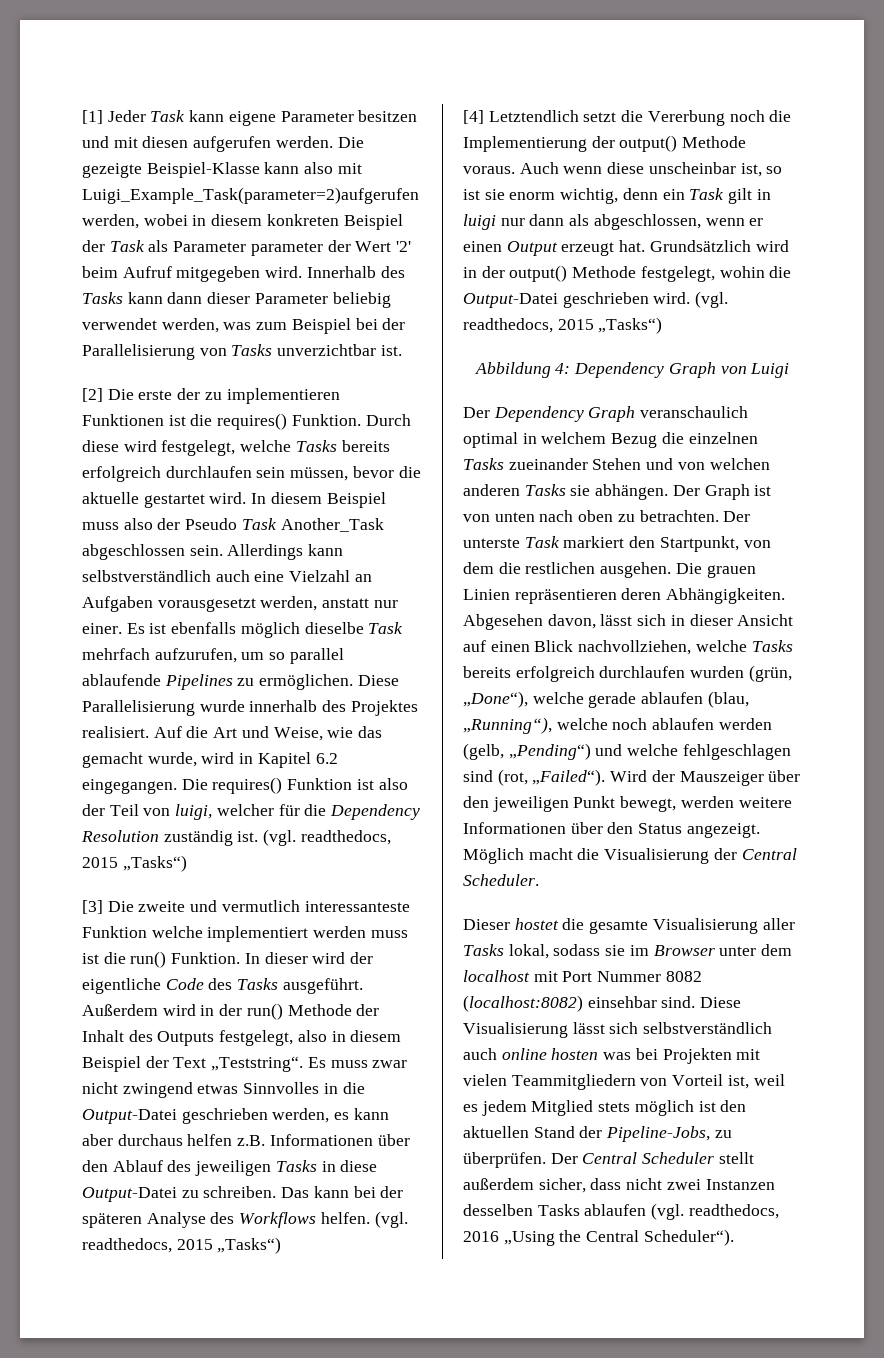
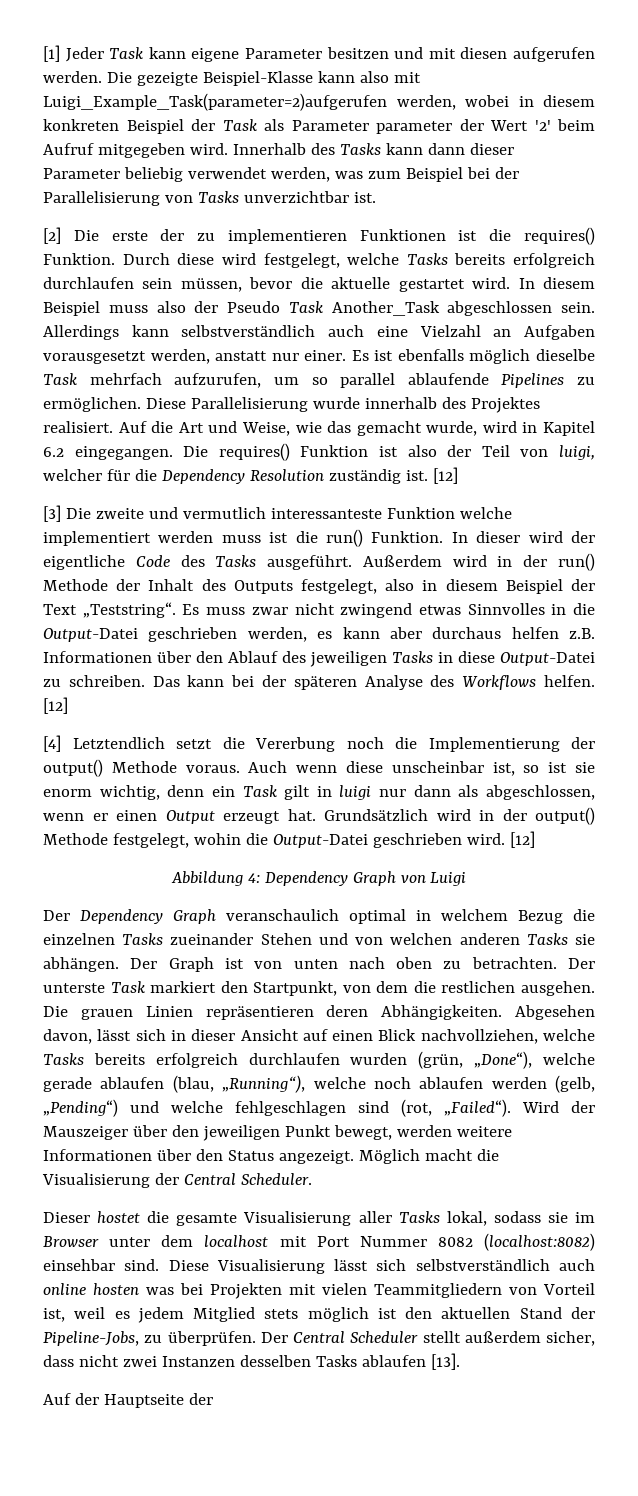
- Die requires() Funktion ist also der Teil von luigi, welcher für die Dependency Resolution zuständig ist. (vgl. readthedocs, 2015 „Tasks“)
+ Die requires() Funktion ist also der Teil von luigi, welcher für die Dependency Resolution zuständig ist. [12]
- Das kann bei der späteren Analyse des Workflows helfen. (vgl. readthedocs, 2015 „Tasks“)
+ Das kann bei der späteren Analyse des Workflows helfen. [12]
- Grundsätzlich wird in der output() Methode festgelegt, wohin die Output-Datei geschrieben wird. (vgl. readthedocs, 2015 „Tasks“)
+ Grundsätzlich wird in der output() Methode festgelegt, wohin die Output-Datei geschrieben wird. [12]
- Der Central Scheduler stellt außerdem sicher, dass nicht zwei Instanzen desselben Tasks ablaufen (vgl. readthedocs, 2016 „Using the Central Scheduler“).
+ Der Central Scheduler stellt außerdem sicher, dass nicht zwei Instanzen desselben Tasks ablaufen [13].
+ Auf der Hauptseite der

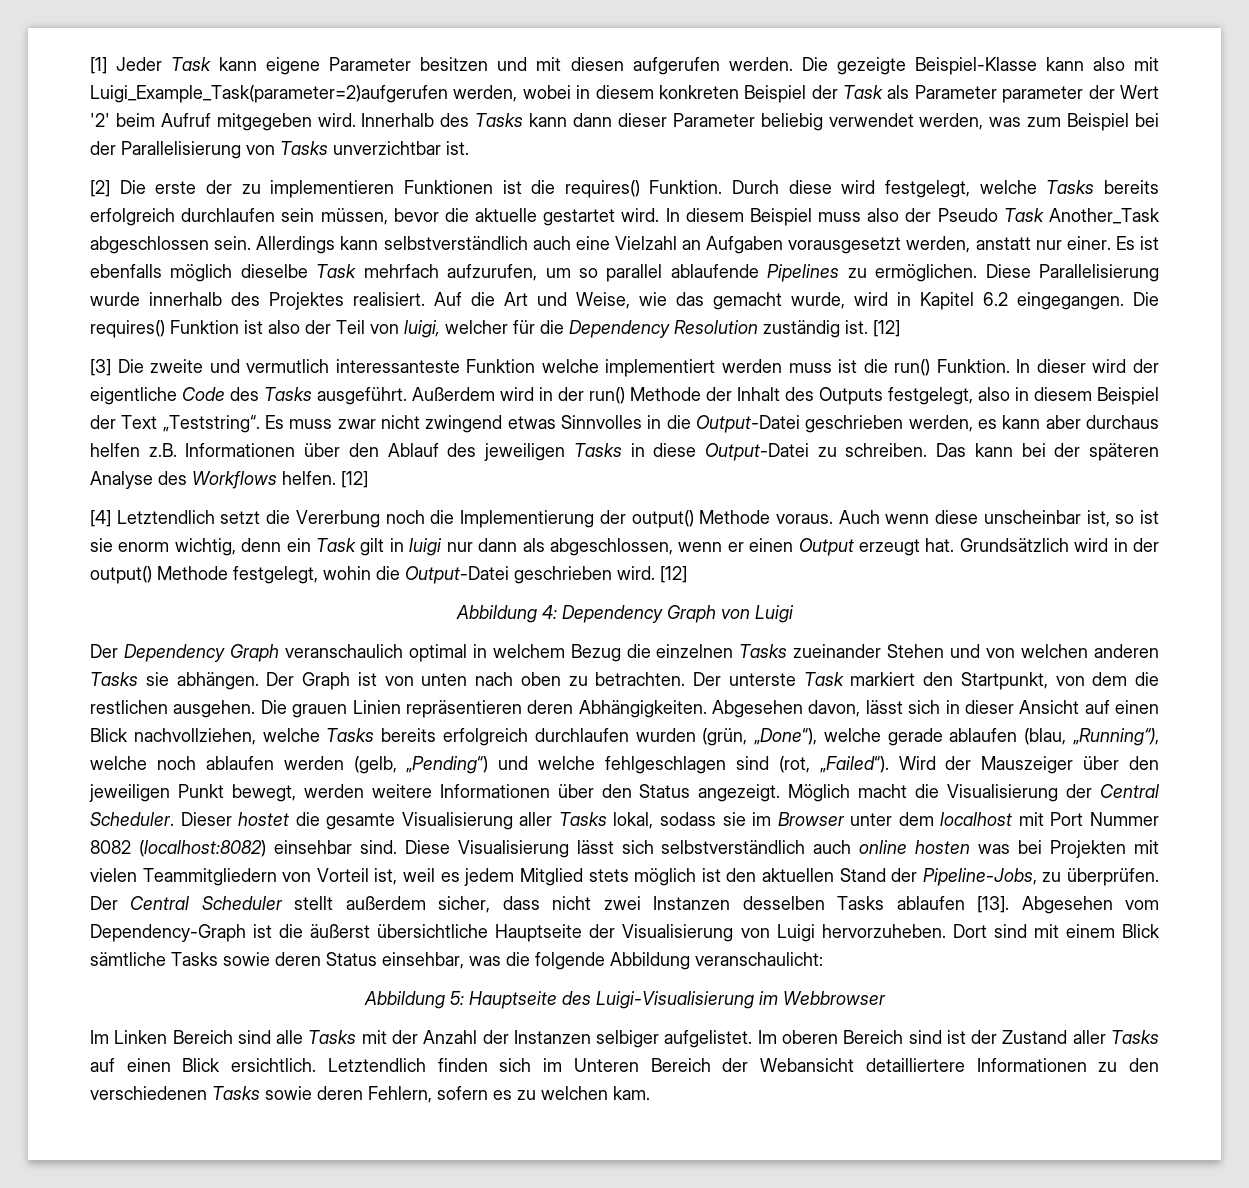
- Möglich macht die Visualisierung der Central Scheduler.
- Dieser hostet die gesamte Visualisierung aller Tasks lokal, sodass sie im Browser unter dem localhost mit Port Nummer 8082 (localhost:8082) einsehbar sind.
+ Möglich macht die Visualisierung der Central Scheduler. Dieser hostet die gesamte Visualisierung aller Tasks lokal, sodass sie im Browser unter dem localhost mit Port Nummer 8082 (localhost:8082) einsehbar sind.
- Der Central Scheduler stellt außerdem sicher, dass nicht zwei Instanzen desselben Tasks ablaufen [13].
- Auf der Hauptseite der
+ Der Central Scheduler stellt außerdem sicher, dass nicht zwei Instanzen desselben Tasks ablaufen [13]. Abgesehen vom Dependency-Graph ist die äußerst übersichtliche Hauptseite der Visualisierung von Luigi hervorzuheben. Dort sind mit einem Blick sämtliche Tasks sowie deren Status einsehbar, was die folgende Abbildung veranschaulicht:
+ Abbildung 5: Hauptseite des Luigi-Visualisierung im Webbrowser
+ Im Linken Bereich sind alle Tasks mit der Anzahl der Instanzen selbiger aufgelistet. Im oberen Bereich sind ist der Zustand aller Tasks auf einen Blick ersichtlich. Letztendlich finden sich im Unteren Bereich der Webansicht detailliertere Informationen zu den verschiedenen Tasks sowie deren Fehlern, sofern es zu welchen kam.

